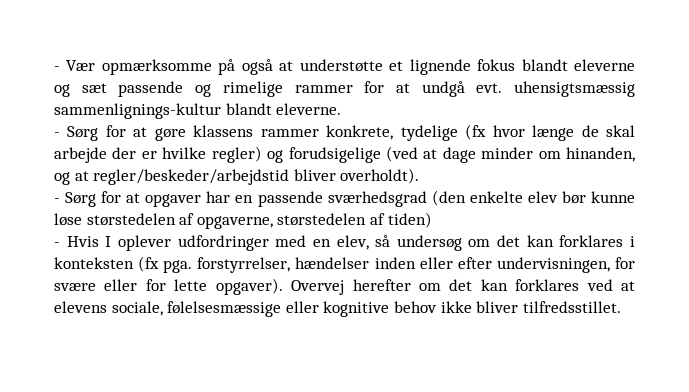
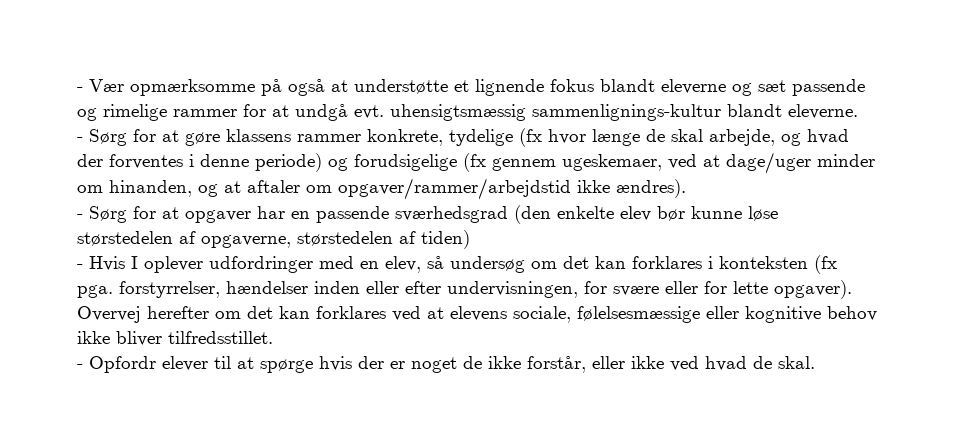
- - Sørg for at gøre klassens rammer konkrete, tydelige (fx hvor længe de skal arbejde der er hvilke regler) og forudsigelige (ved at dage minder om hinanden, og at regler/beskeder/arbejdstid bliver overholdt).
+ - Sørg for at gøre klassens rammer konkrete, tydelige (fx hvor længe de skal arbejde, og hvad der forventes i denne periode) og forudsigelige (fx gennem ugeskemaer, ved at dage/uger minder om hinanden, og at aftaler om opgaver/rammer/arbejdstid ikke ændres).
+ - Opfordr elever til at spørge hvis der er noget de ikke forstår, eller ikke ved hvad de skal.

